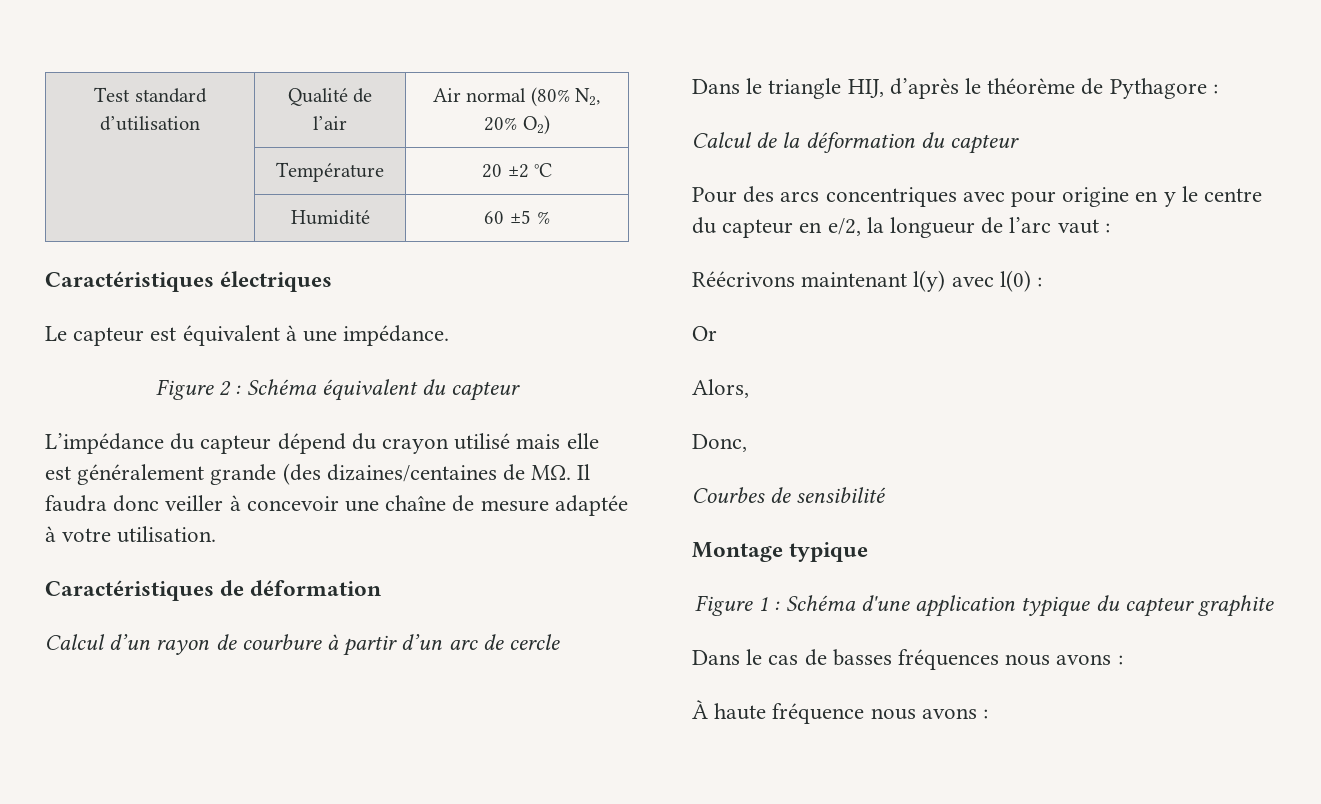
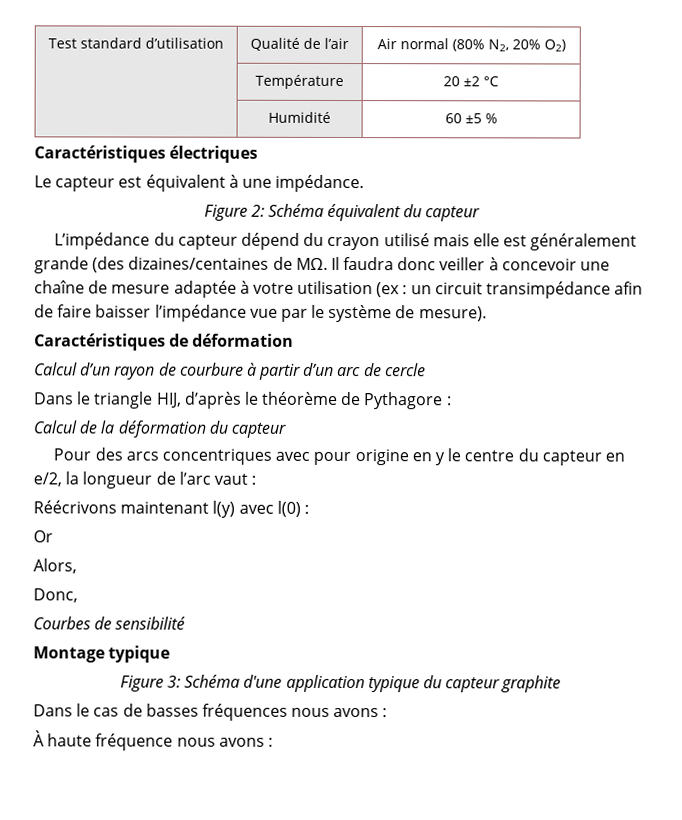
- Figure 2 : Schéma équivalent du capteur
+ Figure 2: Schéma équivalent du capteur
- L’impédance du capteur dépend du crayon utilisé mais elle est généralement grande (des dizaines/centaines de MΩ. Il faudra donc veiller à concevoir une chaîne de mesure adaptée à votre utilisation.
+ L’impédance du capteur dépend du crayon utilisé mais elle est généralement grande (des dizaines/centaines de MΩ. Il faudra donc veiller à concevoir une chaîne de mesure adaptée à votre utilisation (ex : un circuit transimpédance afin de faire baisser l’impédance vue par le système de mesure).
- Figure 1 : Schéma d'une application typique du capteur graphite
+ Figure 3: Schéma d'une application typique du capteur graphite

